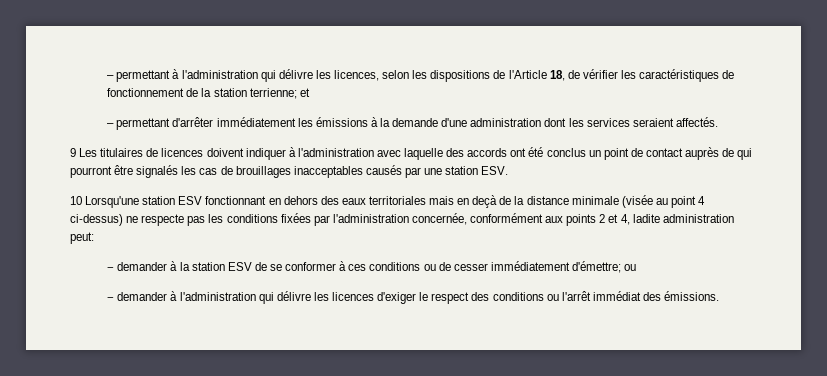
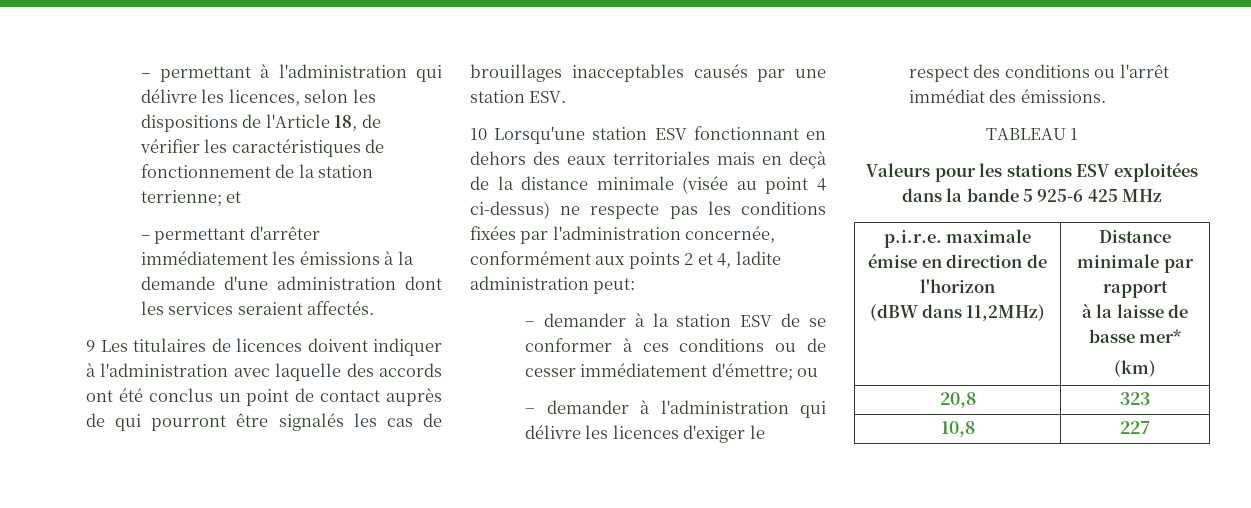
+ TABLEAU 1
+ Valeurs pour les stations ESV exploitées dans la bande 5 925-6 425 MHz
+ p.i.r.e. maximale émise en direction de l'horizon
+ (dBW dans 11,2MHz) | Distance minimale par rapport
+ à la laisse de basse mer*
+ (km)
+ 20,8 | 323
+ 10,8 | 227

